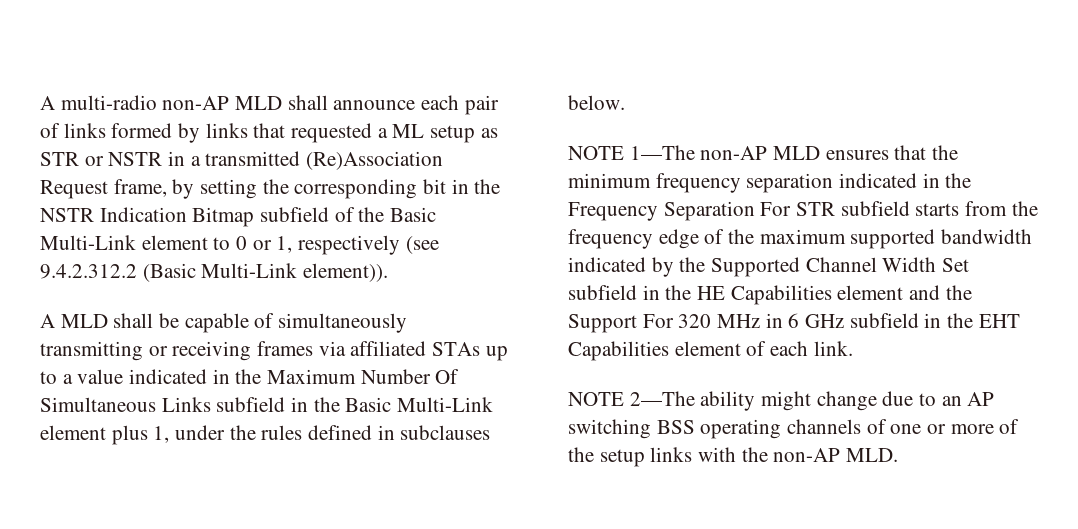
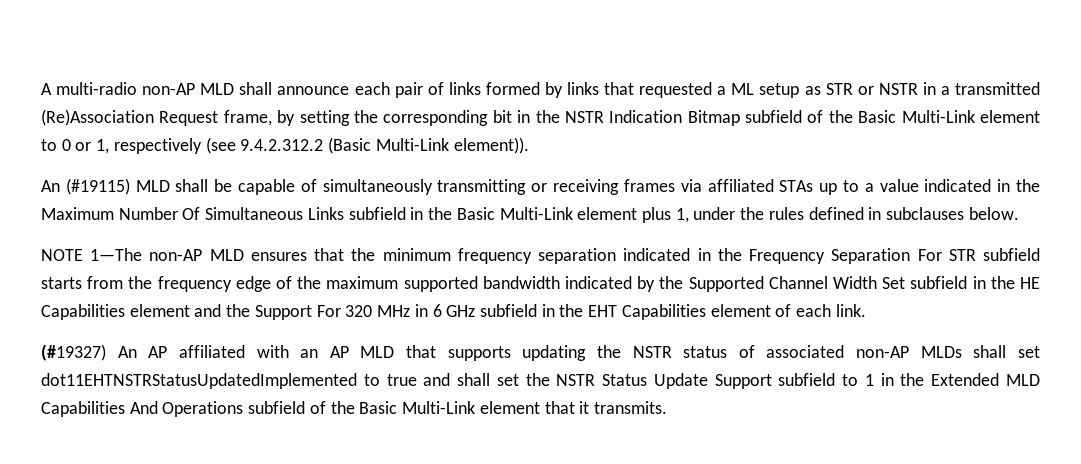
- A MLD shall be capable of simultaneously transmitting or receiving frames via affiliated STAs up to a value indicated in the Maximum Number Of Simultaneous Links subfield in the Basic Multi-Link element plus 1, under the rules defined in subclauses below.
+ An (#19115) MLD shall be capable of simultaneously transmitting or receiving frames via affiliated STAs up to a value indicated in the Maximum Number Of Simultaneous Links subfield in the Basic Multi-Link element plus 1, under the rules defined in subclauses below.
- NOTE 2—The ability might change due to an AP switching BSS operating channels of one or more of the setup links with the non-AP MLD.
+ (#19327) An AP affiliated with an AP MLD that supports updating the NSTR status of associated non-AP MLDs shall set dot11EHTNSTRStatusUpdatedImplemented to true and shall set the NSTR Status Update Support subfield to 1 in the Extended MLD Capabilities And Operations subfield of the Basic Multi-Link element that it transmits.

